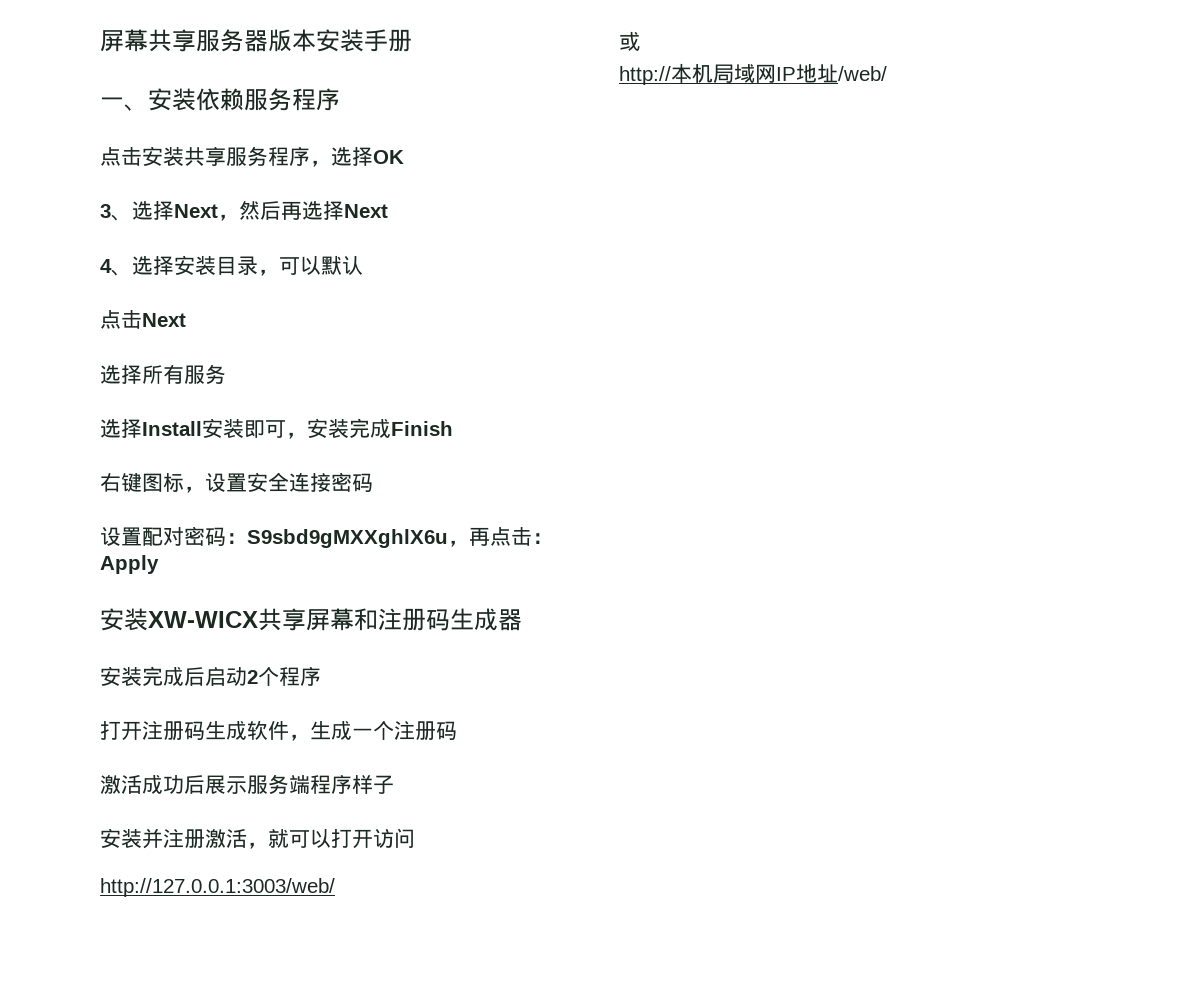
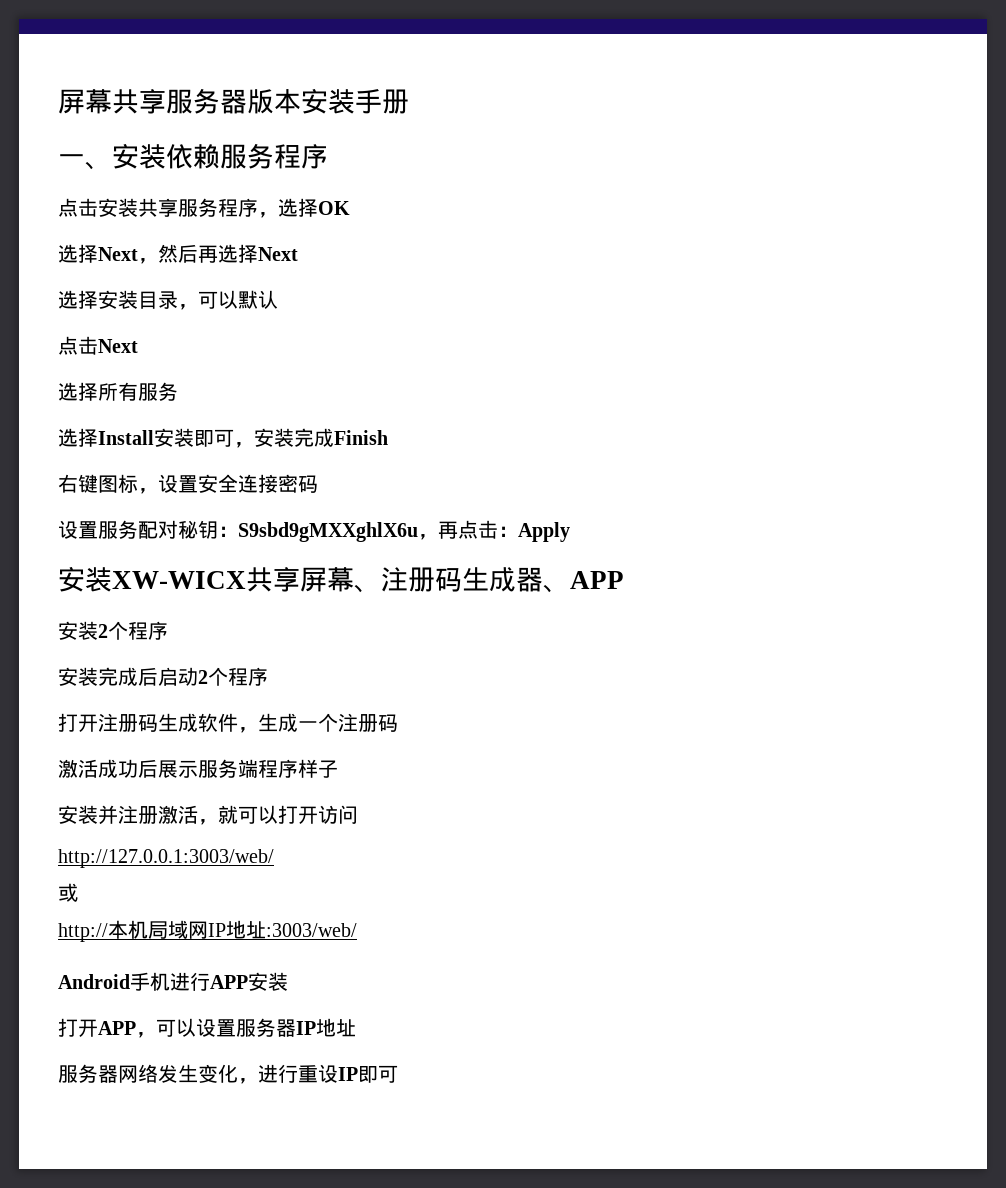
- 3、选择Next，然后再选择Next
+ 选择Next，然后再选择Next
- 4、选择安装目录，可以默认
+ 选择安装目录，可以默认
- 设置配对密码：S9sbd9gMXXghlX6u，再点击：Apply
+ 设置服务配对秘钥：S9sbd9gMXXghlX6u，再点击：Apply
- 安装XW-WICX共享屏幕和注册码生成器
+ 安装XW-WICX共享屏幕、注册码生成器、APP
+ 安装2个程序
- http://本机局域网IP地址/web/
+ http://本机局域网IP地址:3003/web/
+ Android手机进行APP安装
+ 打开APP，可以设置服务器IP地址
+ 服务器网络发生变化，进行重设IP即可

